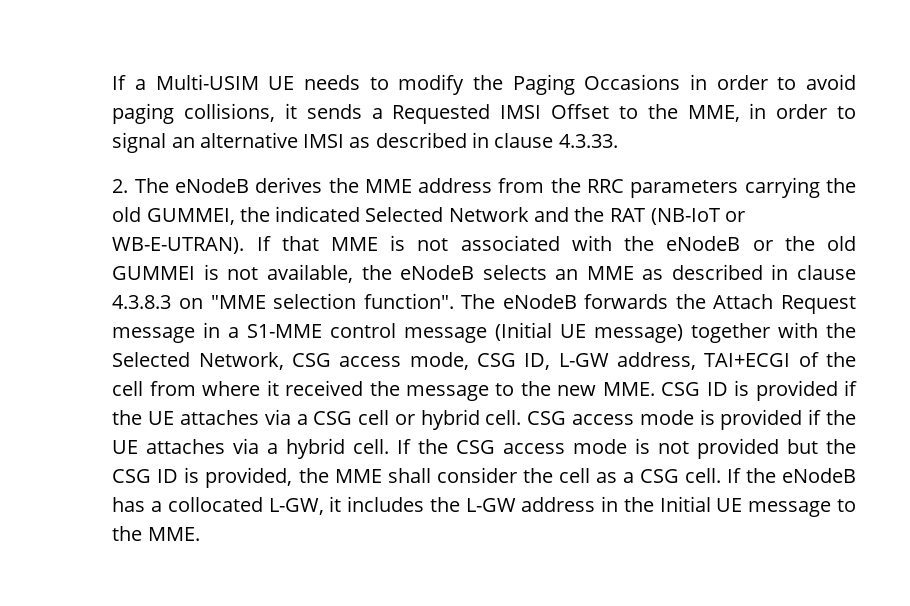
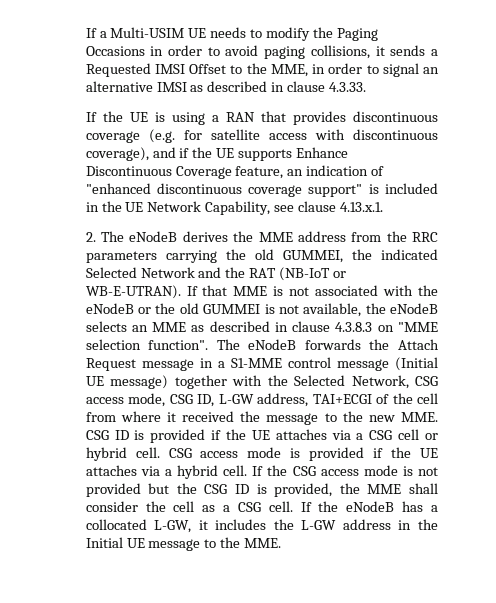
+ If the UE is using a RAN that provides discontinuous coverage (e.g. for satellite access with discontinuous coverage), and if the UE supports Enhance Discontinuous Coverage feature, an indication of "enhanced discontinuous coverage support" is included in the UE Network Capability, see clause 4.13.x.1.

